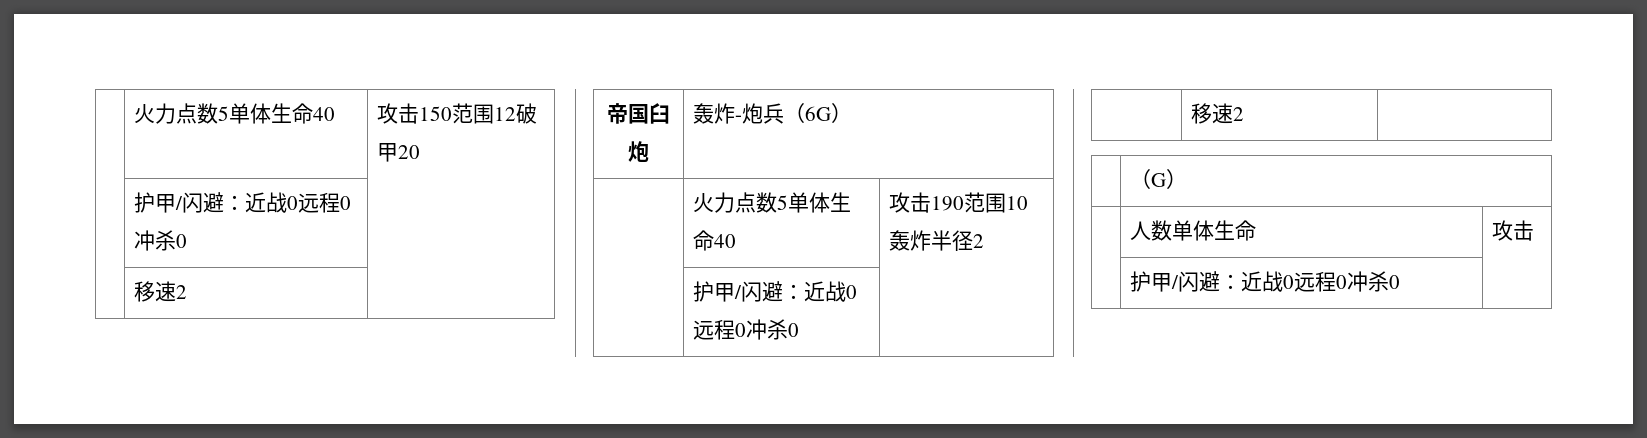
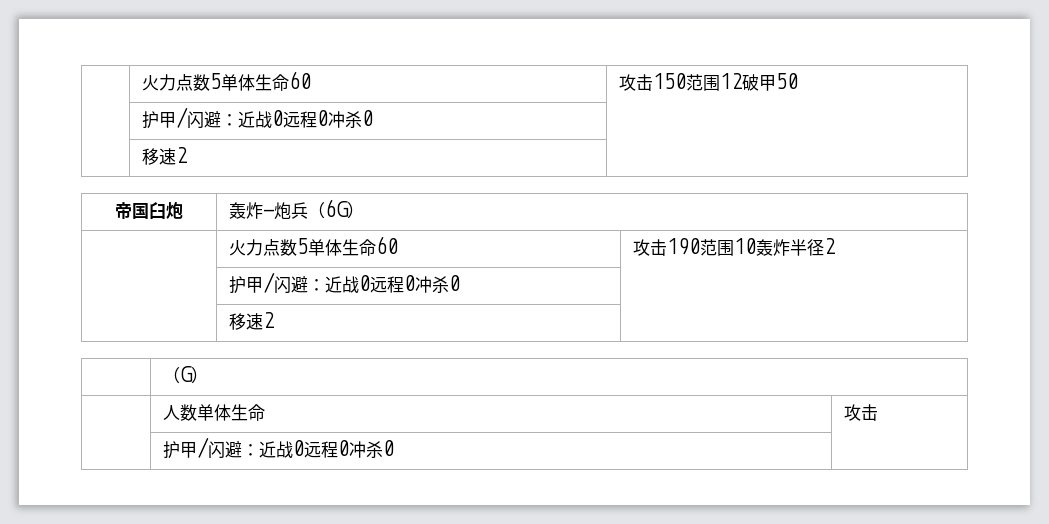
- | 火力点数5单体生命40 | 攻击150范围12破甲20
+ | 火力点数5单体生命60 | 攻击150范围12破甲50
- | 火力点数5单体生命40 | 攻击190范围10轰炸半径2
+ | 火力点数5单体生命60 | 攻击190范围10轰炸半径2

